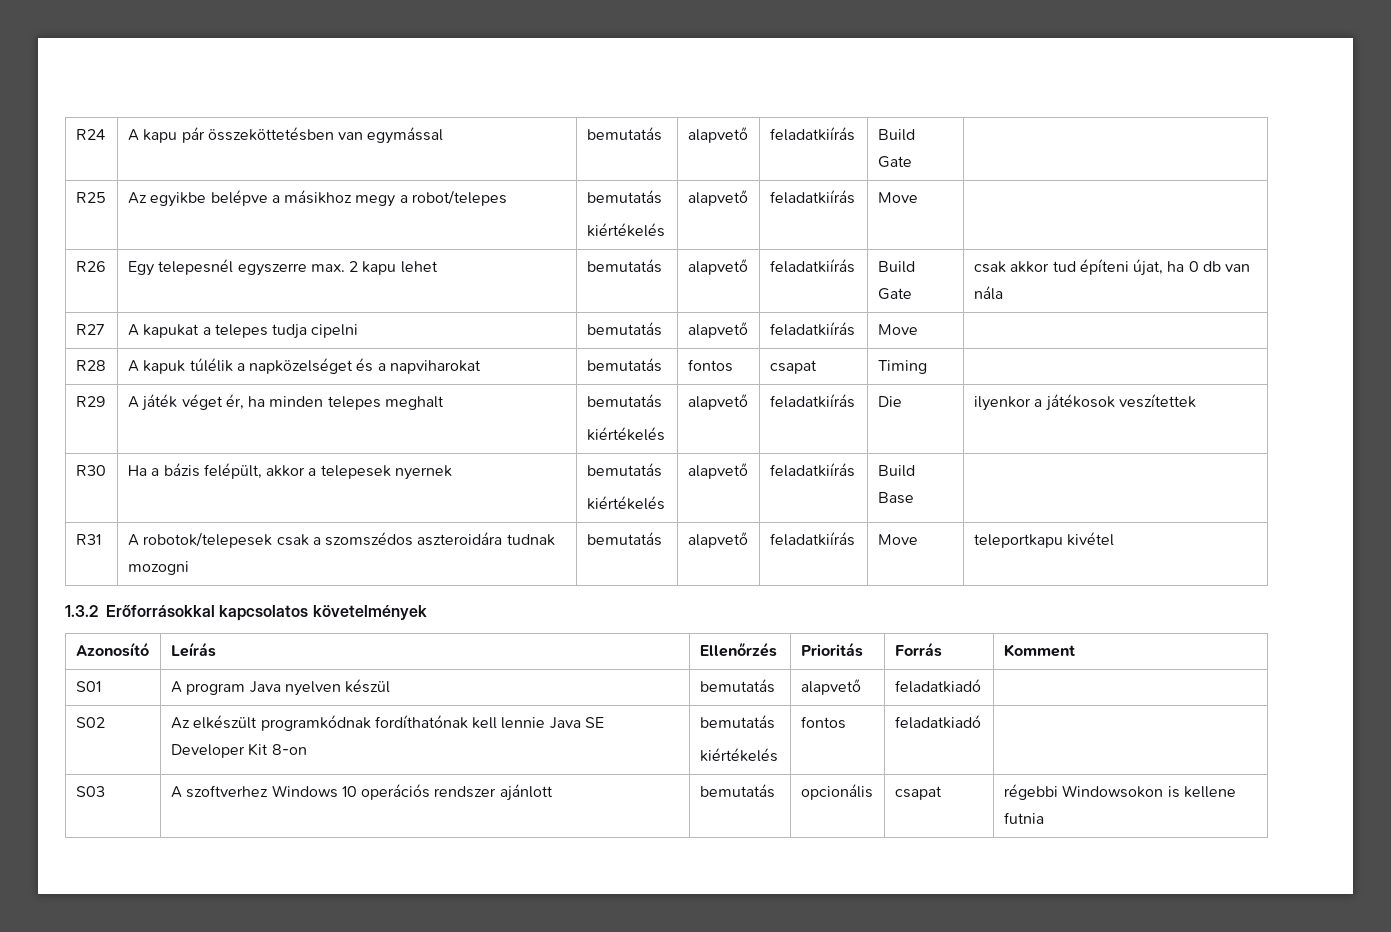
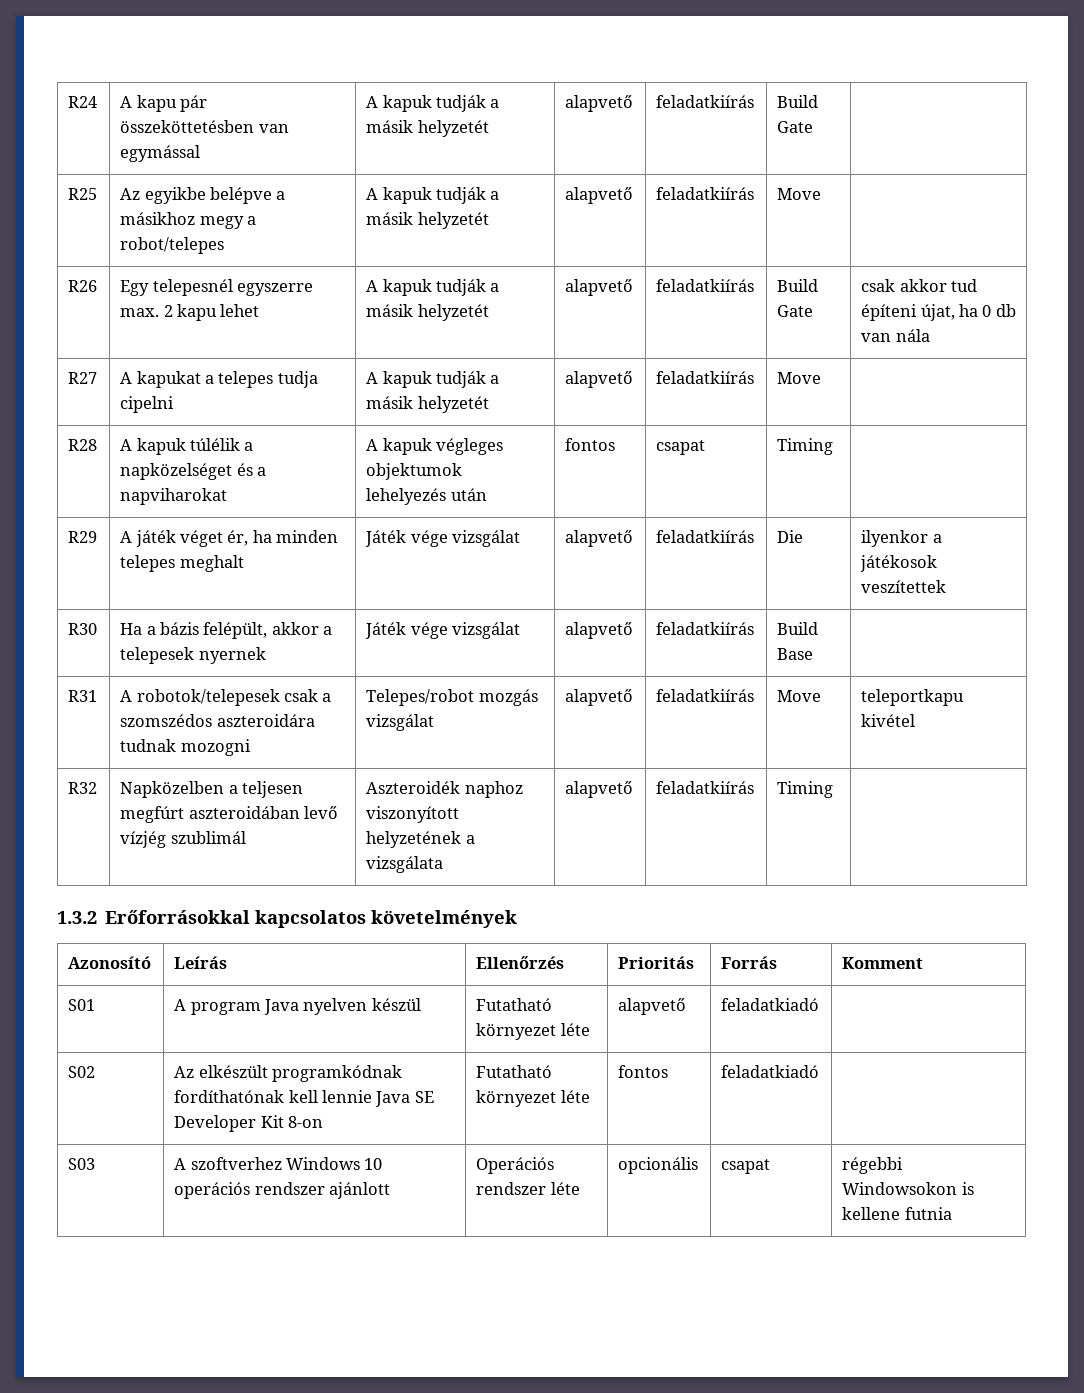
- R24 | A kapu pár összeköttetésben van egymással | bemutatás | alapvető | feladatkiírás | Build Gate |
+ R24 | A kapu pár összeköttetésben van egymással | A kapuk tudják a másik helyzetét | alapvető | feladatkiírás | Build Gate |
- R25 | Az egyikbe belépve a másikhoz megy a robot/telepes | bemutatás
- kiértékelés | alapvető | feladatkiírás | Move |
+ R25 | Az egyikbe belépve a másikhoz megy a robot/telepes | A kapuk tudják a másik helyzetét | alapvető | feladatkiírás | Move |
- R26 | Egy telepesnél egyszerre max. 2 kapu lehet | bemutatás | alapvető | feladatkiírás | Build Gate | csak akkor tud építeni újat, ha 0 db van nála
+ R26 | Egy telepesnél egyszerre max. 2 kapu lehet | A kapuk tudják a másik helyzetét | alapvető | feladatkiírás | Build Gate | csak akkor tud építeni újat, ha 0 db van nála
- R27 | A kapukat a telepes tudja cipelni | bemutatás | alapvető | feladatkiírás | Move |
+ R27 | A kapukat a telepes tudja cipelni | A kapuk tudják a másik helyzetét | alapvető | feladatkiírás | Move |
- R28 | A kapuk túlélik a napközelséget és a napviharokat | bemutatás | fontos | csapat | Timing |
+ R28 | A kapuk túlélik a napközelséget és a napviharokat | A kapuk végleges objektumok lehelyezés után | fontos | csapat | Timing |
- R29 | A játék véget ér, ha minden telepes meghalt | bemutatás
- kiértékelés | alapvető | feladatkiírás | Die | ilyenkor a játékosok veszítettek
+ R29 | A játék véget ér, ha minden telepes meghalt | Játék vége vizsgálat | alapvető | feladatkiírás | Die | ilyenkor a játékosok veszítettek
- R30 | Ha a bázis felépült, akkor a telepesek nyernek | bemutatás
- kiértékelés | alapvető | feladatkiírás | Build Base |
+ R30 | Ha a bázis felépült, akkor a telepesek nyernek | Játék vége vizsgálat | alapvető | feladatkiírás | Build Base |
- R31 | A robotok/telepesek csak a szomszédos aszteroidára tudnak mozogni | bemutatás | alapvető | feladatkiírás | Move | teleportkapu kivétel
+ R31 | A robotok/telepesek csak a szomszédos aszteroidára tudnak mozogni | Telepes/robot mozgás vizsgálat | alapvető | feladatkiírás | Move | teleportkapu kivétel
+ R32 | Napközelben a teljesen megfúrt aszteroidában levő vízjég szublimál | Aszteroidék naphoz viszonyított helyzetének a vizsgálata | alapvető | feladatkiírás | Timing |
- S01 | A program Java nyelven készül | bemutatás | alapvető | feladatkiadó |
+ S01 | A program Java nyelven készül | Futatható környezet léte | alapvető | feladatkiadó |
- S02 | Az elkészült programkódnak fordíthatónak kell lennie Java SE Developer Kit 8-on | bemutatás
- kiértékelés | fontos | feladatkiadó |
+ S02 | Az elkészült programkódnak fordíthatónak kell lennie Java SE Developer Kit 8-on | Futatható környezet léte | fontos | feladatkiadó |
- S03 | A szoftverhez Windows 10 operációs rendszer ajánlott | bemutatás | opcionális | csapat | régebbi Windowsokon is kellene futnia
+ S03 | A szoftverhez Windows 10 operációs rendszer ajánlott | Operációs rendszer léte | opcionális | csapat | régebbi Windowsokon is kellene futnia

